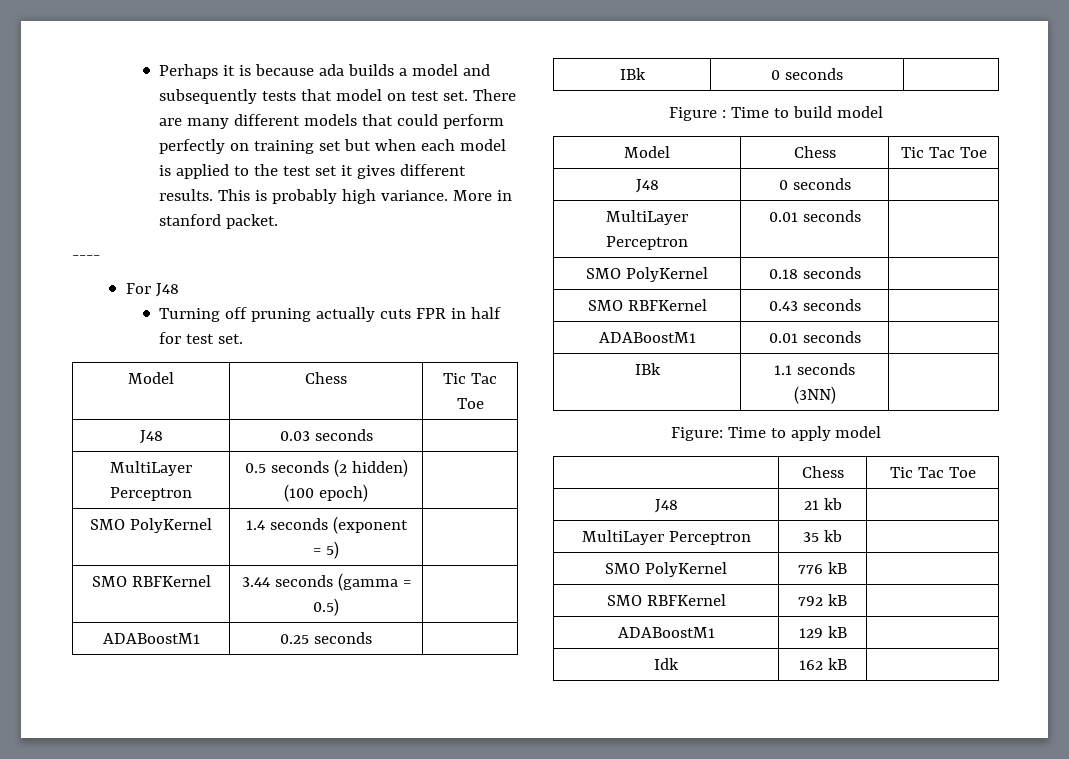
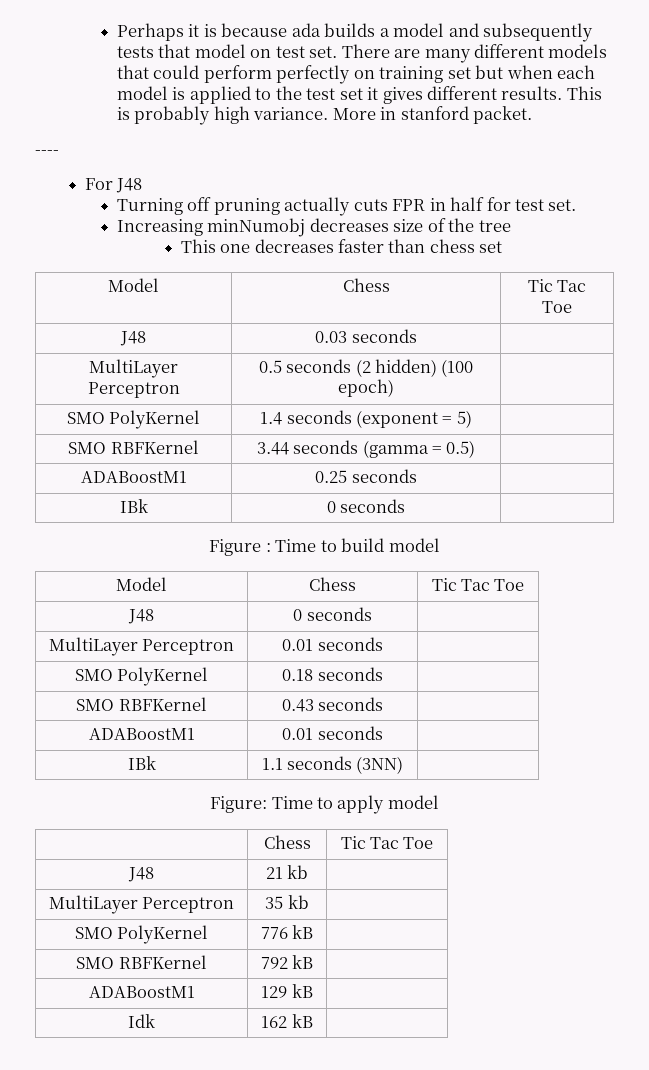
+ Increasing minNumobj decreases size of the tree
+ This one decreases faster than chess set

